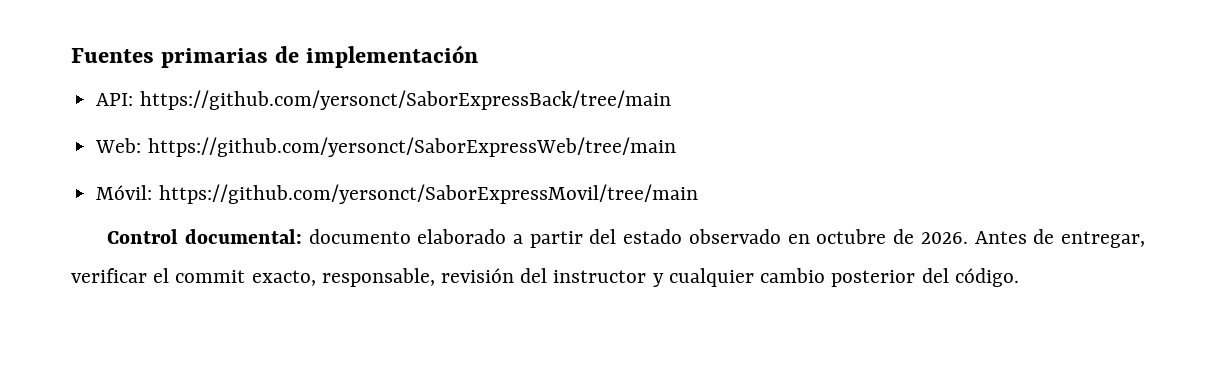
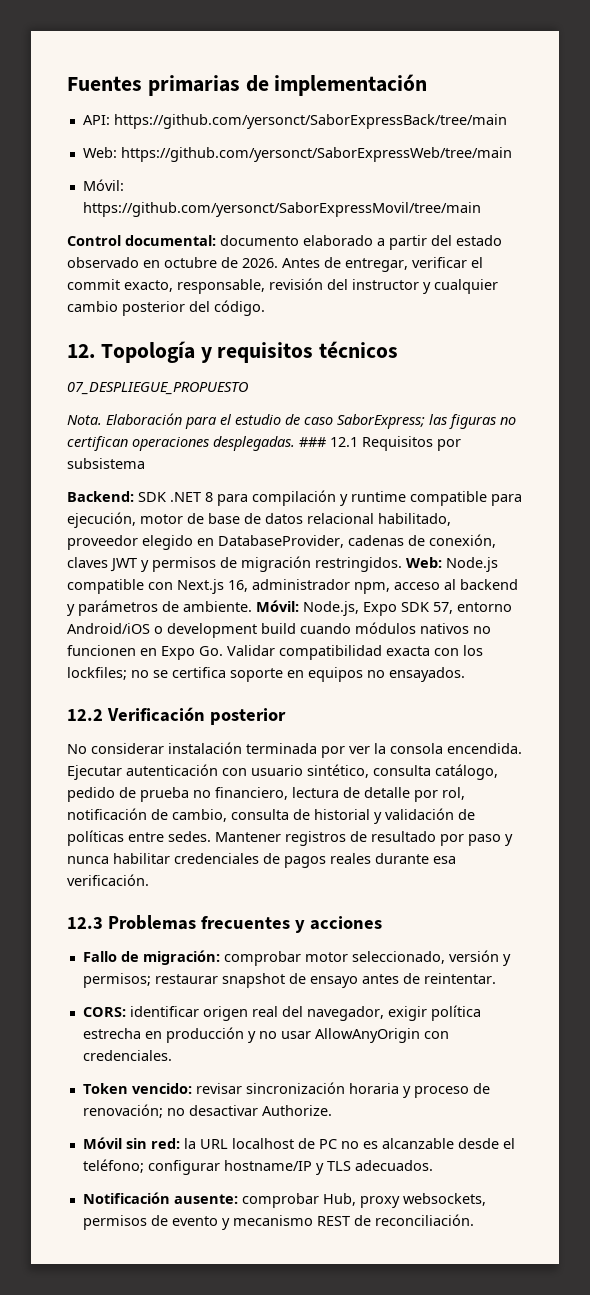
+ 12. Topología y requisitos técnicos
+ 07_DESPLIEGUE_PROPUESTO
+ Nota. Elaboración para el estudio de caso SaborExpress; las figuras no certifican operaciones desplegadas. ### 12.1 Requisitos por subsistema
+ Backend: SDK .NET 8 para compilación y runtime compatible para ejecución, motor de base de datos relacional habilitado, proveedor elegido en DatabaseProvider, cadenas de conexión, claves JWT y permisos de migración restringidos. Web: Node.js compatible con Next.js 16, administrador npm, acceso al backend y parámetros de ambiente. Móvil: Node.js, Expo SDK 57, entorno Android/iOS o development build cuando módulos nativos no funcionen en Expo Go. Validar compatibilidad exacta con los lockfiles; no se certifica soporte en equipos no ensayados.
+ 12.2 Verificación posterior
+ No considerar instalación terminada por ver la consola encendida. Ejecutar autenticación con usuario sintético, consulta catálogo, pedido de prueba no financiero, lectura de detalle por rol, notificación de cambio, consulta de historial y validación de políticas entre sedes. Mantener registros de resultado por paso y nunca habilitar credenciales de pagos reales durante esa verificación.
+ 12.3 Problemas frecuentes y acciones
+ Fallo de migración: comprobar motor seleccionado, versión y permisos; restaurar snapshot de ensayo antes de reintentar.
+ CORS: identificar origen real del navegador, exigir política estrecha en producción y no usar AllowAnyOrigin con credenciales.
+ Token vencido: revisar sincronización horaria y proceso de renovación; no desactivar Authorize.
+ Móvil sin red: la URL localhost de PC no es alcanzable desde el teléfono; configurar hostname/IP y TLS adecuados.
+ Notificación ausente: comprobar Hub, proxy websockets, permisos de evento y mecanismo REST de reconciliación.

